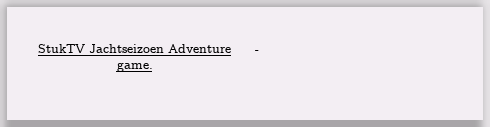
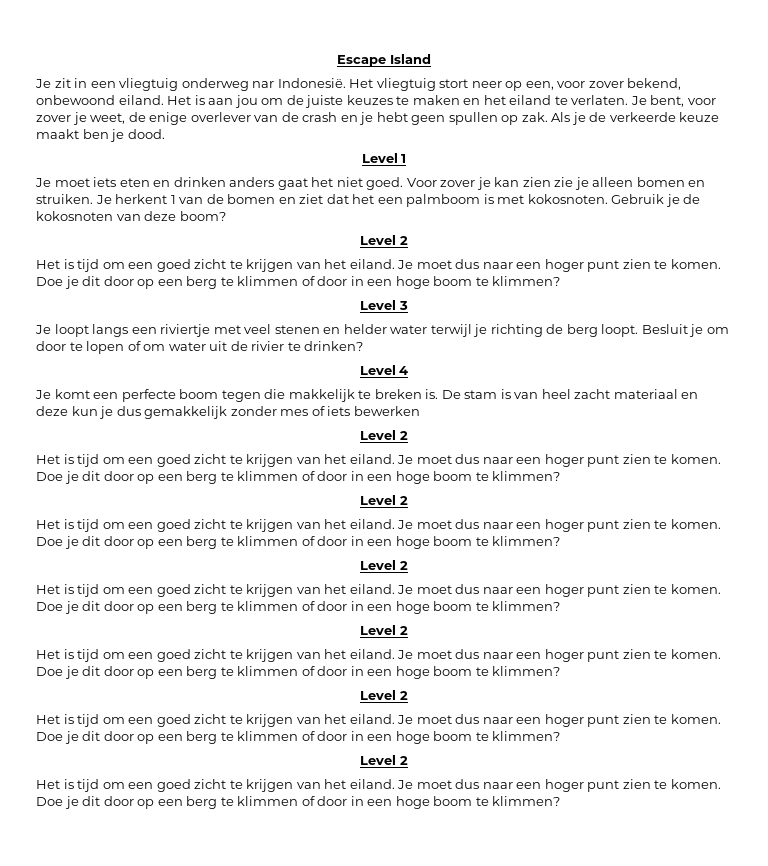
- StukTV Jachtseizoen Adventure game.
- -
+ Escape Island
+ Je zit in een vliegtuig onderweg nar Indonesië. Het vliegtuig stort neer op een, voor zover bekend, onbewoond eiland. Het is aan jou om de juiste keuzes te maken en het eiland te verlaten. Je bent, voor zover je weet, de enige overlever van de crash en je hebt geen spullen op zak. Als je de verkeerde keuze maakt ben je dood.
+ Level 1
+ Je moet iets eten en drinken anders gaat het niet goed. Voor zover je kan zien zie je alleen bomen en struiken. Je herkent 1 van de bomen en ziet dat het een palmboom is met kokosnoten. Gebruik je de kokosnoten van deze boom?
+ Level 2
+ Het is tijd om een goed zicht te krijgen van het eiland. Je moet dus naar een hoger punt zien te komen. Doe je dit door op een berg te klimmen of door in een hoge boom te klimmen?
+ Level 3
+ Je loopt langs een riviertje met veel stenen en helder water terwijl je richting de berg loopt. Besluit je om door te lopen of om water uit de rivier te drinken?
+ Level 4
+ Je komt een perfecte boom tegen die makkelijk te breken is. De stam is van heel zacht materiaal en deze kun je dus gemakkelijk zonder mes of iets bewerken
+ Level 2
+ Het is tijd om een goed zicht te krijgen van het eiland. Je moet dus naar een hoger punt zien te komen. Doe je dit door op een berg te klimmen of door in een hoge boom te klimmen?
+ Level 2
+ Het is tijd om een goed zicht te krijgen van het eiland. Je moet dus naar een hoger punt zien te komen. Doe je dit door op een berg te klimmen of door in een hoge boom te klimmen?
+ Level 2
+ Het is tijd om een goed zicht te krijgen van het eiland. Je moet dus naar een hoger punt zien te komen. Doe je dit door op een berg te klimmen of door in een hoge boom te klimmen?
+ Level 2
+ Het is tijd om een goed zicht te krijgen van het eiland. Je moet dus naar een hoger punt zien te komen. Doe je dit door op een berg te klimmen of door in een hoge boom te klimmen?
+ Level 2
+ Het is tijd om een goed zicht te krijgen van het eiland. Je moet dus naar een hoger punt zien te komen. Doe je dit door op een berg te klimmen of door in een hoge boom te klimmen?
+ Level 2
+ Het is tijd om een goed zicht te krijgen van het eiland. Je moet dus naar een hoger punt zien te komen. Doe je dit door op een berg te klimmen of door in een hoge boom te klimmen?

